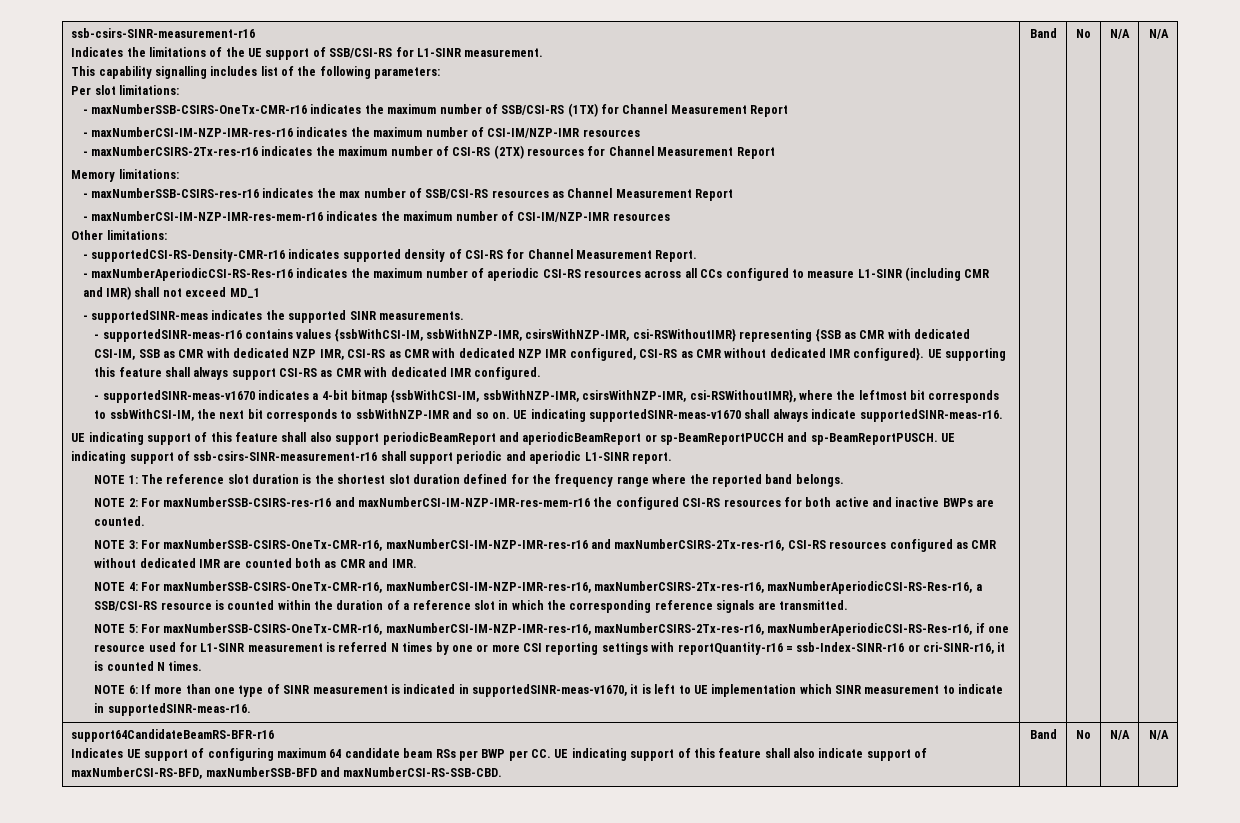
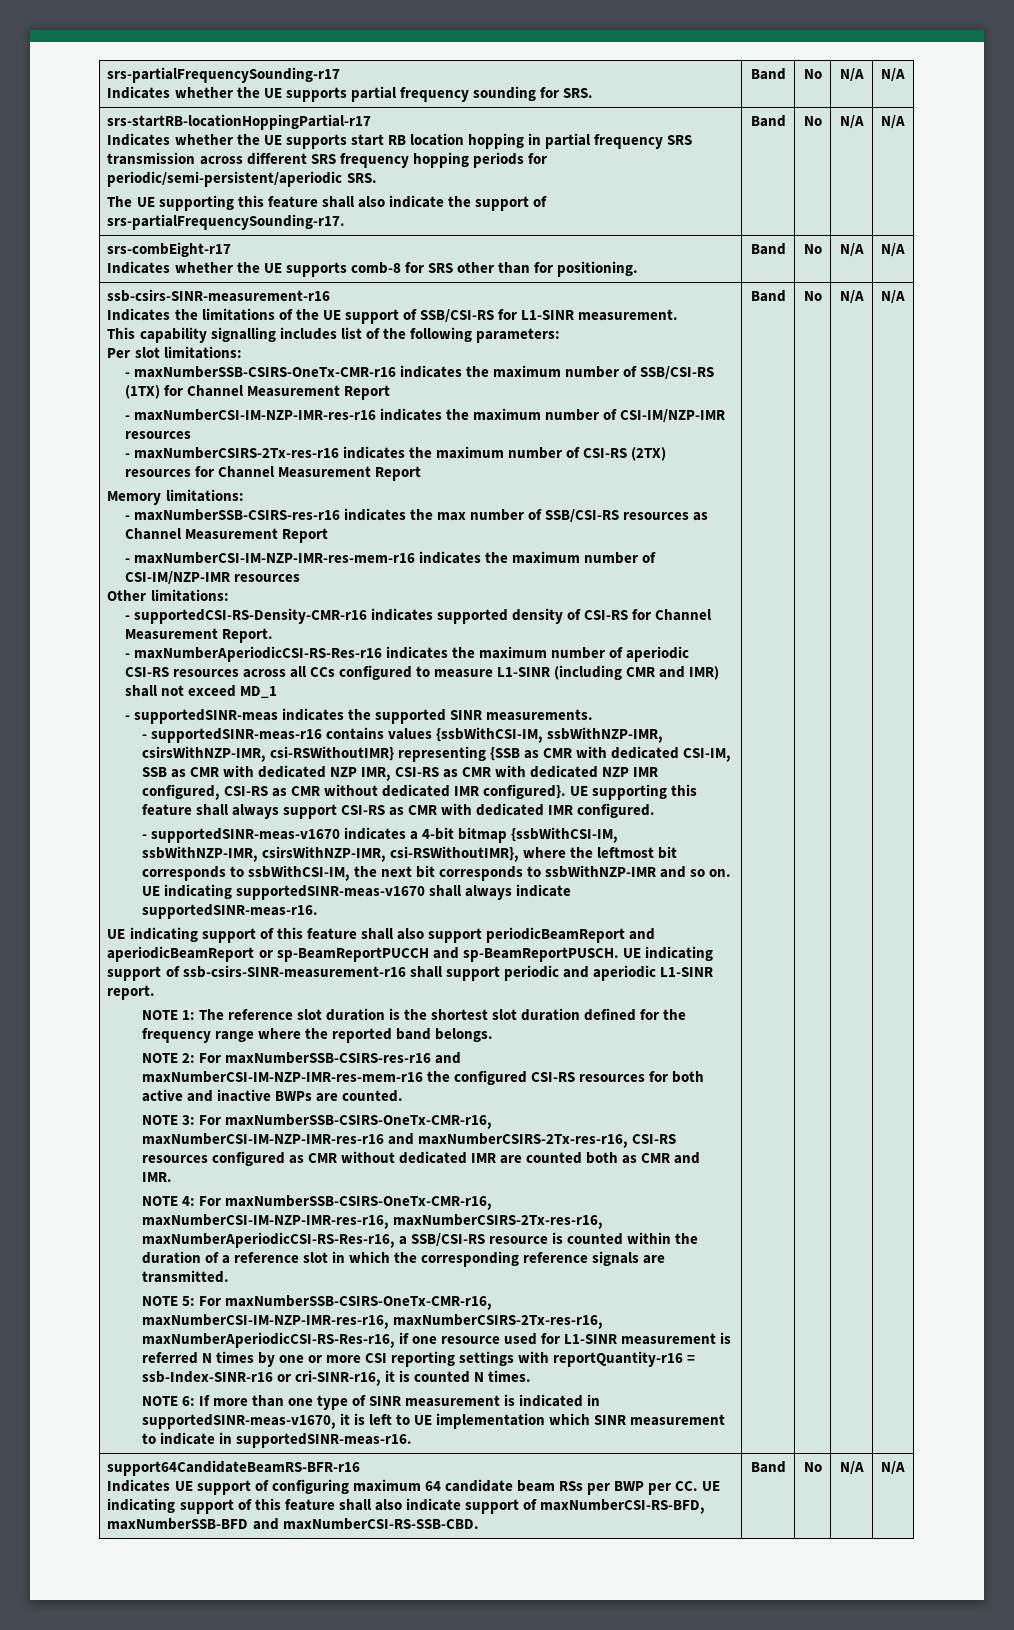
+ srs-partialFrequencySounding-r17
+ Indicates whether the UE supports partial frequency sounding for SRS. | Band | No | N/A | N/A
+ srs-startRB-locationHoppingPartial-r17
+ Indicates whether the UE supports start RB location hopping in partial frequency SRS transmission across different SRS frequency hopping periods for periodic/semi-persistent/aperiodic SRS.
+ The UE supporting this feature shall also indicate the support of srs-partialFrequencySounding-r17. | Band | No | N/A | N/A
+ srs-combEight-r17
+ Indicates whether the UE supports comb-8 for SRS other than for positioning. | Band | No | N/A | N/A

